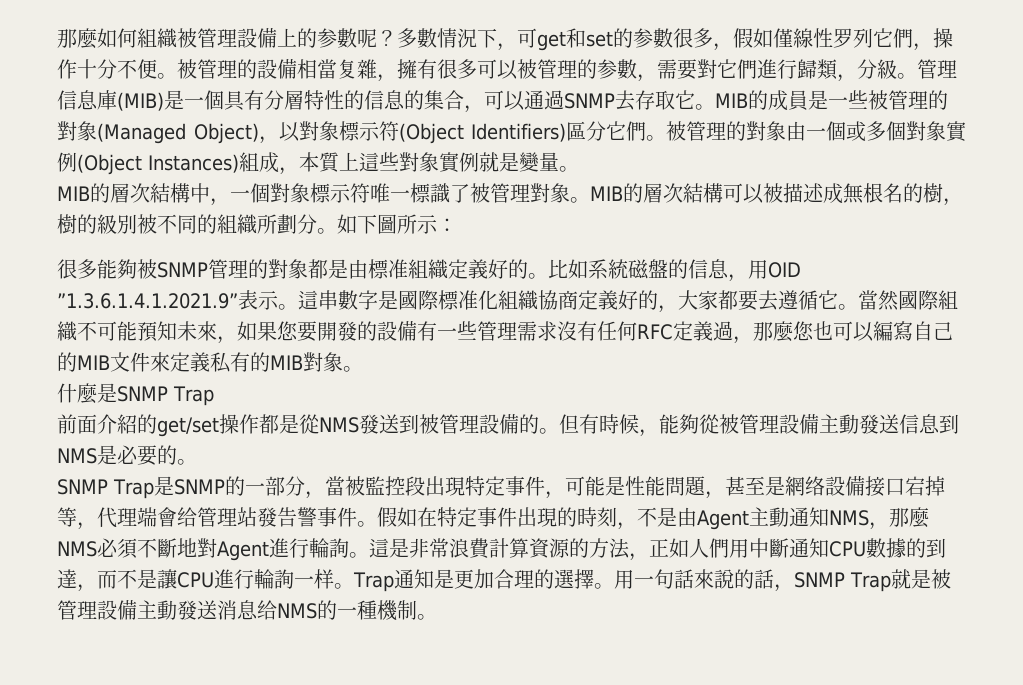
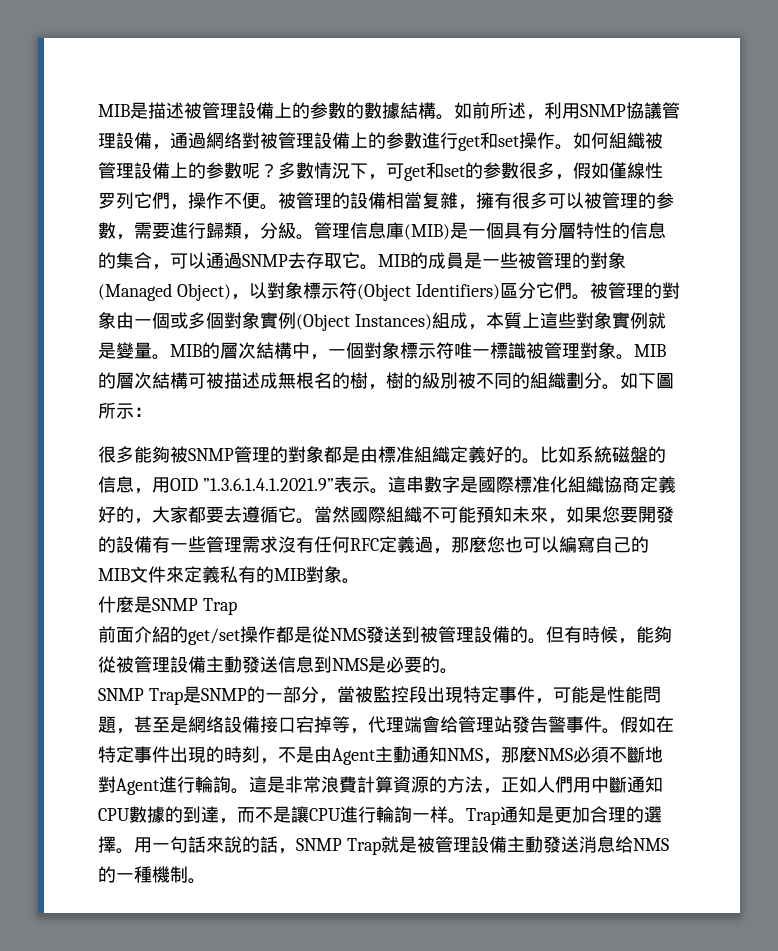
- 那麼如何組織被管理設備上的参數呢？
+ MIB是描述被管理設備上的参數的數據結構。如前所述，利用SNMP協議管理設備，通過網络對被管理設備上的参數進行get和set操作。如何組織被管理設備上的参數呢？
- 多數情況下，可get和set的参數很多，假如僅線性罗列它們，操作十分不便。
+ 多數情況下，可get和set的参數很多，假如僅線性罗列它們，操作不便。
- 被管理的設備相當复雜，擁有很多可以被管理的参數，需要對它們進行歸類，分級。
+ 被管理的設備相當复雜，擁有很多可以被管理的参數，需要進行歸類，分級。
- 被管理的對象由一個或多個對象實例(Object Instances)組成，本質上這些對象實例就是變量。
- MIB的層次結構中，一個對象標示符唯一標識了被管理對象。
+ 被管理的對象由一個或多個對象實例(Object Instances)組成，本質上這些對象實例就是變量。MIB的層次結構中，一個對象標示符唯一標識被管理對象。
- MIB的層次結構可以被描述成無根名的樹，樹的級別被不同的組織所劃分。
+ MIB的層次結構可被描述成無根名的樹，樹的級別被不同的組織劃分。

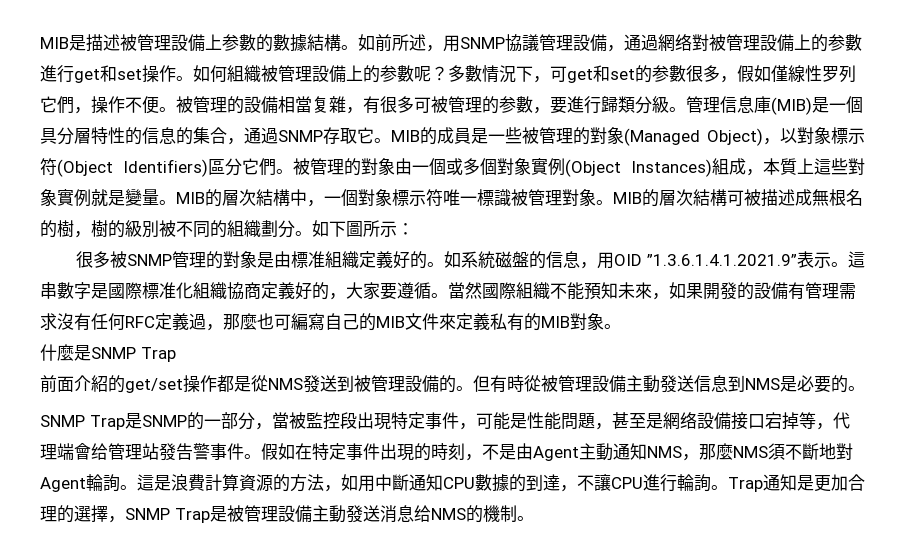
- MIB是描述被管理設備上的参數的數據結構。
+ MIB是描述被管理設備上参數的數據結構。
- 如前所述，利用SNMP協議管理設備，通過網络對被管理設備上的参數進行get和set操作。
+ 如前所述，用SNMP協議管理設備，通過網络對被管理設備上的参數進行get和set操作。
- 被管理的設備相當复雜，擁有很多可以被管理的参數，需要進行歸類，分級。
+ 被管理的設備相當复雜，有很多可被管理的参數，要進行歸類分級。
- 管理信息庫(MIB)是一個具有分層特性的信息的集合，可以通過SNMP去存取它。
+ 管理信息庫(MIB)是一個具分層特性的信息的集合，通過SNMP存取它。
- 很多能夠被SNMP管理的對象都是由標准組織定義好的。
+ 很多被SNMP管理的對象是由標准組織定義好的。
- 比如系統磁盤的信息，用OID ”1.3.6.1.4.1.2021.9”表示。
+ 如系統磁盤的信息，用OID ”1.3.6.1.4.1.2021.9”表示。
- 這串數字是國際標准化組織協商定義好的，大家都要去遵循它。
+ 這串數字是國際標准化組織協商定義好的，大家要遵循。
- 當然國際組織不可能預知未來，如果您要開發的設備有一些管理需求沒有任何RFC定義過，那麼您也可以編寫自己的MIB文件來定義私有的MIB對象。
+ 當然國際組織不能預知未來，如果開發的設備有管理需求沒有任何RFC定義過，那麼也可編寫自己的MIB文件來定義私有的MIB對象。
- 但有時候，能夠從被管理設備主動發送信息到NMS是必要的。
+ 但有時從被管理設備主動發送信息到NMS是必要的。
- 假如在特定事件出現的時刻，不是由Agent主動通知NMS，那麼NMS必須不斷地對Agent進行輪詢。
+ 假如在特定事件出現的時刻，不是由Agent主動通知NMS，那麼NMS須不斷地對Agent輪詢。
- 這是非常浪費計算資源的方法，正如人們用中斷通知CPU數據的到達，而不是讓CPU進行輪詢一样。
+ 這是浪費計算資源的方法，如用中斷通知CPU數據的到達，不讓CPU進行輪詢。
- Trap通知是更加合理的選擇。用一句話來說的話，SNMP Trap就是被管理設備主動發送消息给NMS的一種機制。
+ Trap通知是更加合理的選擇，SNMP Trap是被管理設備主動發送消息给NMS的機制。

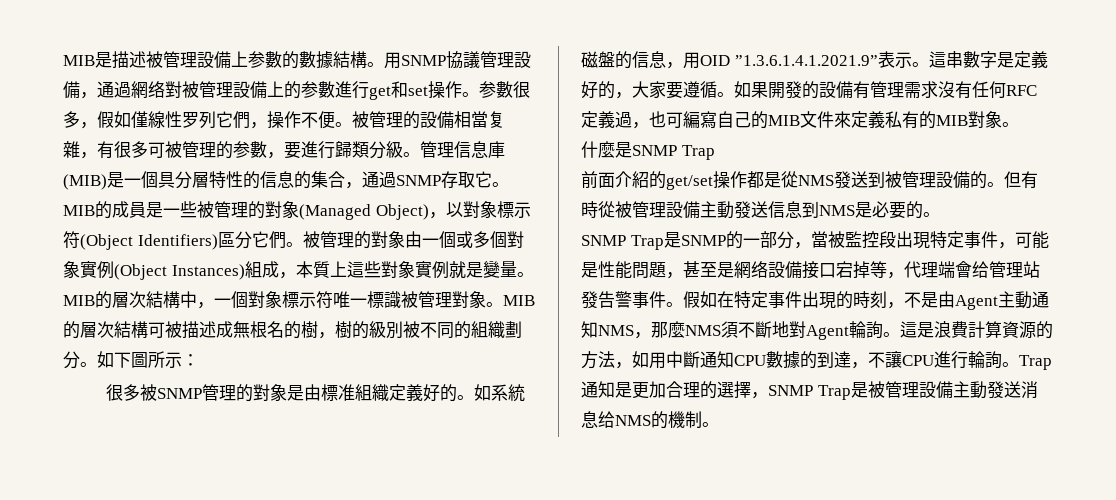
- 如前所述，用SNMP協議管理設備，通過網络對被管理設備上的参數進行get和set操作。
+ 用SNMP協議管理設備，通過網络對被管理設備上的参數進行get和set操作。
- 如何組織被管理設備上的参數呢？多數情況下，可get和set的参數很多，假如僅線性罗列它們，操作不便。
+ 参數很多，假如僅線性罗列它們，操作不便。
- 這串數字是國際標准化組織協商定義好的，大家要遵循。
+ 這串數字是定義好的，大家要遵循。
- 當然國際組織不能預知未來，如果開發的設備有管理需求沒有任何RFC定義過，那麼也可編寫自己的MIB文件來定義私有的MIB對象。
+ 如果開發的設備有管理需求沒有任何RFC定義過，也可編寫自己的MIB文件來定義私有的MIB對象。

